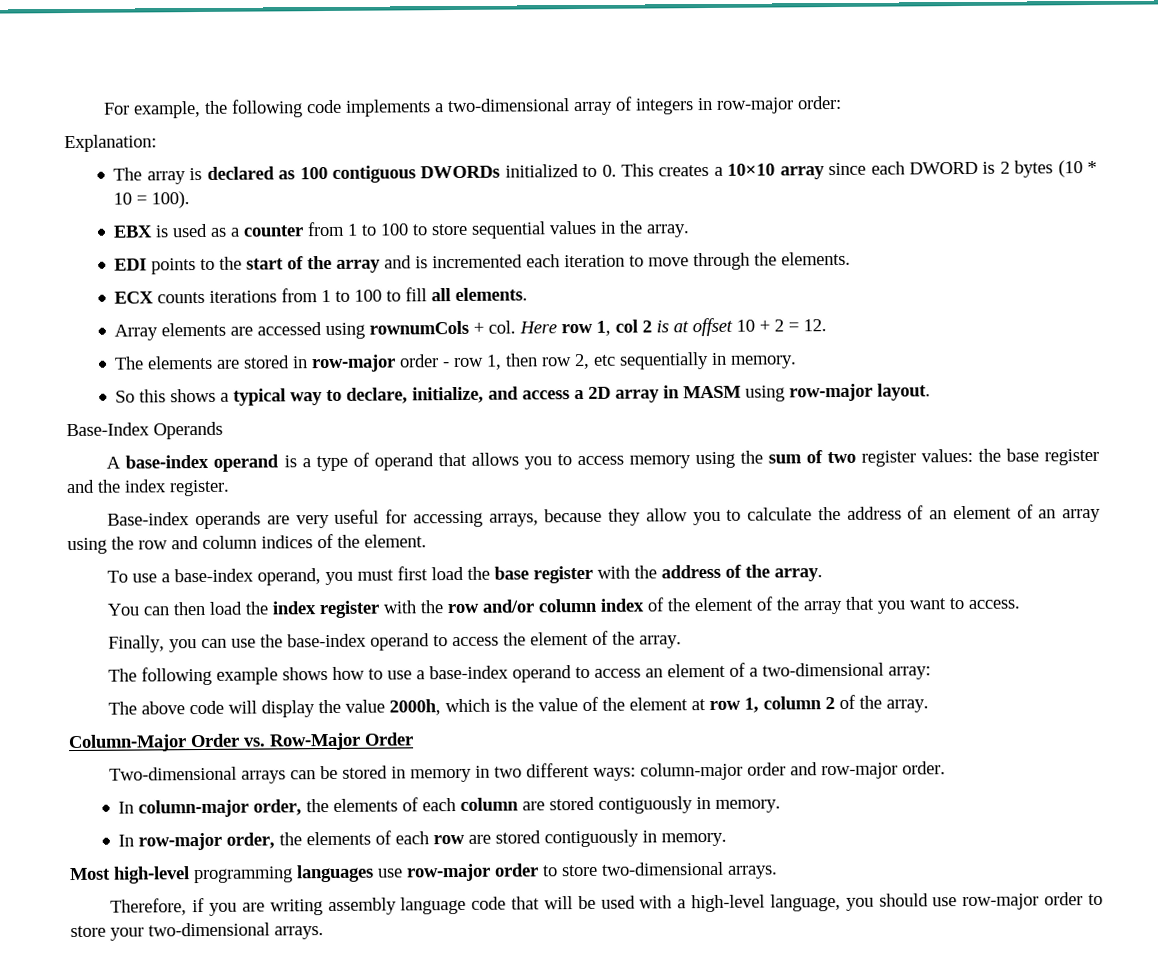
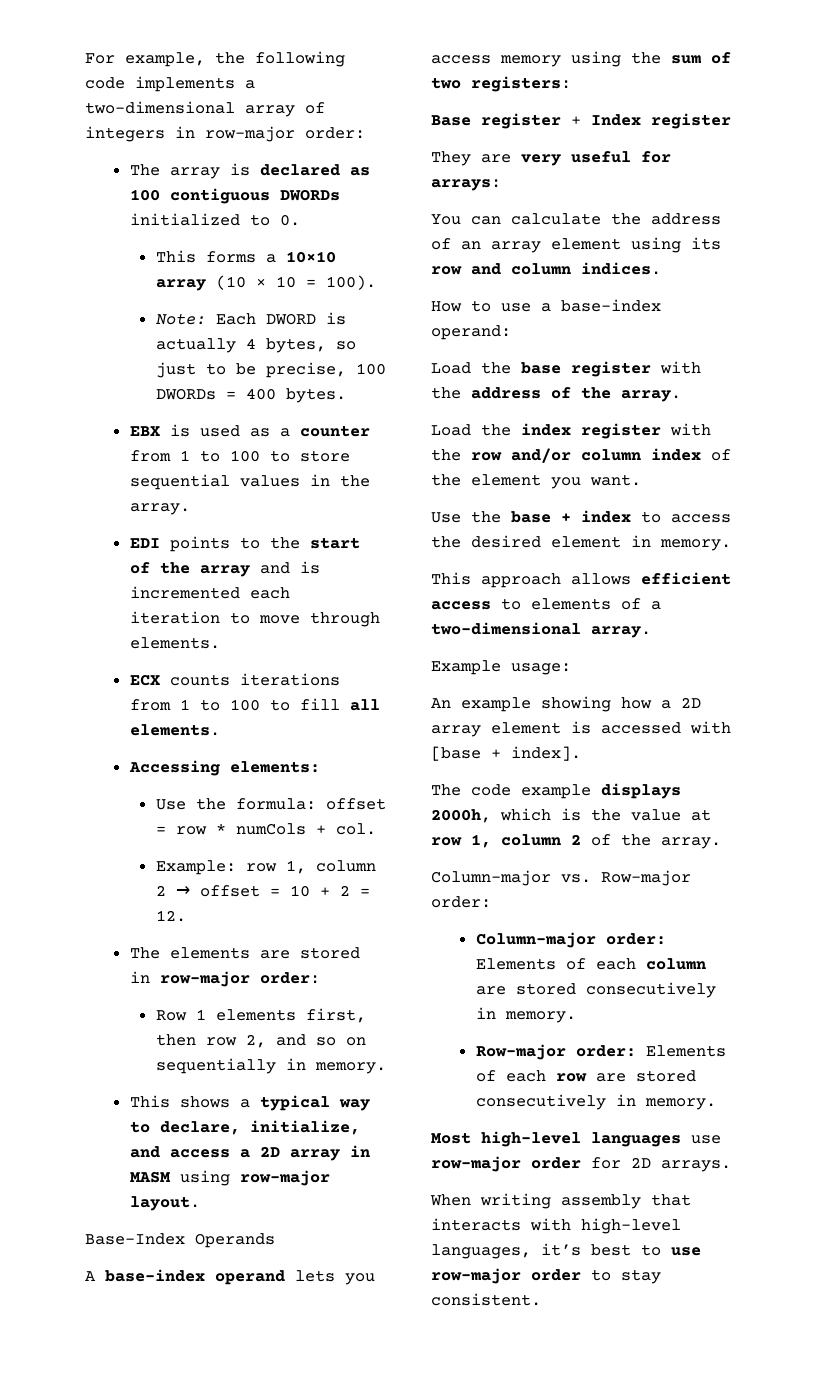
- Explanation:
- The array is declared as 100 contiguous DWORDs initialized to 0. This creates a 10×10 array since each DWORD is 2 bytes (10 * 10 = 100).
+ The array is declared as 100 contiguous DWORDs initialized to 0.
+ This forms a 10×10 array (10 × 10 = 100).
+ Note: Each DWORD is actually 4 bytes, so just to be precise, 100 DWORDs = 400 bytes.
- EDI points to the start of the array and is incremented each iteration to move through the elements.
+ EDI points to the start of the array and is incremented each iteration to move through elements.
- Array elements are accessed using rownumCols + col. Here row 1, col 2 is at offset 10 + 2 = 12.
+ Accessing elements:
+ Use the formula: offset = row * numCols + col.
+ Example: row 1, column 2 → offset = 10 + 2 = 12.
- The elements are stored in row-major order - row 1, then row 2, etc sequentially in memory.
+ The elements are stored in row-major order:
+ Row 1 elements first, then row 2, and so on sequentially in memory.
- So this shows a typical way to declare, initialize, and access a 2D array in MASM using row-major layout.
+ This shows a typical way to declare, initialize, and access a 2D array in MASM using row-major layout.
- A base-index operand is a type of operand that allows you to access memory using the sum of two register values: the base register and the index register.
- Base-index operands are very useful for accessing arrays, because they allow you to calculate the address of an element of an array using the row and column indices of the element.
- To use a base-index operand, you must first load the base register with the address of the array.
+ A base-index operand lets you access memory using the sum of two registers:
+ Base register + Index register
+ They are very useful for arrays:
+ You can calculate the address of an array element using its row and column indices.
+ How to use a base-index operand:
+ Load the base register with the address of the array.
- You can then load the index register with the row and/or column index of the element of the array that you want to access.
- Finally, you can use the base-index operand to access the element of the array.
- The following example shows how to use a base-index operand to access an element of a two-dimensional array:
- The above code will display the value 2000h, which is the value of the element at row 1, column 2 of the array.
+ Load the index register with the row and/or column index of the element you want.
+ Use the base + index to access the desired element in memory.
+ This approach allows efficient access to elements of a two-dimensional array.
+ Example usage:
+ An example showing how a 2D array element is accessed with [base + index].
+ The code example displays 2000h, which is the value at row 1, column 2 of the array.
- Column-Major Order vs. Row-Major Order
- Two-dimensional arrays can be stored in memory in two different ways: column-major order and row-major order.
- In column-major order, the elements of each column are stored contiguously in memory.
- In row-major order, the elements of each row are stored contiguously in memory.
+ Column-major vs. Row-major order:
+ Column-major order: Elements of each column are stored consecutively in memory.
+ Row-major order: Elements of each row are stored consecutively in memory.
- Most high-level programming languages use row-major order to store two-dimensional arrays.
- Therefore, if you are writing assembly language code that will be used with a high-level language, you should use row-major order to store your two-dimensional arrays.
+ Most high-level languages use row-major order for 2D arrays.
+ When writing assembly that interacts with high-level languages, it’s best to use row-major order to stay consistent.

